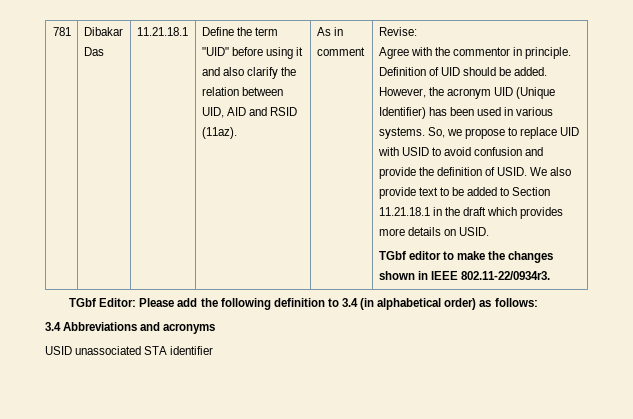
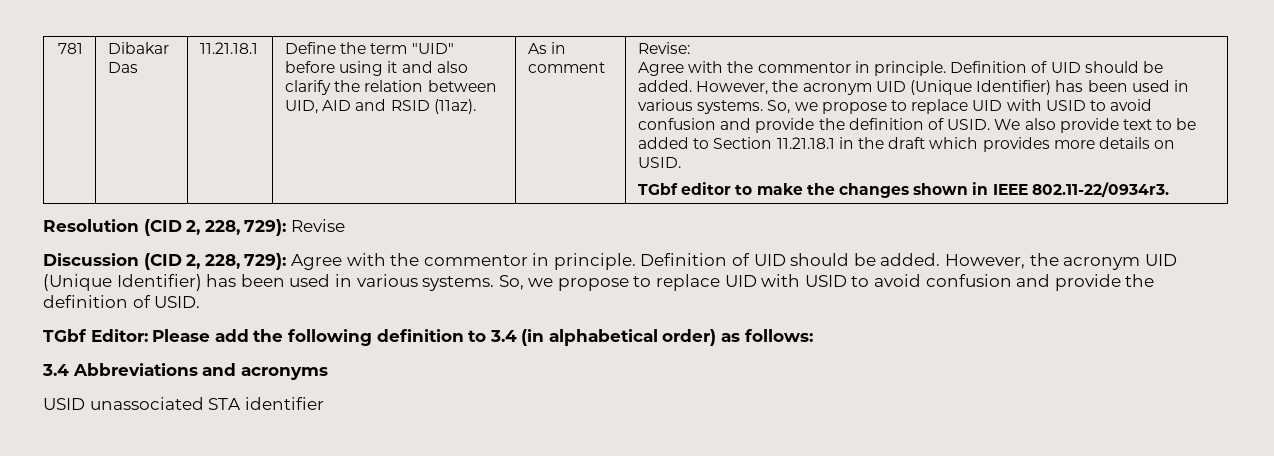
+ Resolution (CID 2, 228, 729): Revise
+ Discussion (CID 2, 228, 729): Agree with the commentor in principle. Definition of UID should be added. However, the acronym UID (Unique Identifier) has been used in various systems. So, we propose to replace UID with USID to avoid confusion and provide the definition of USID.

